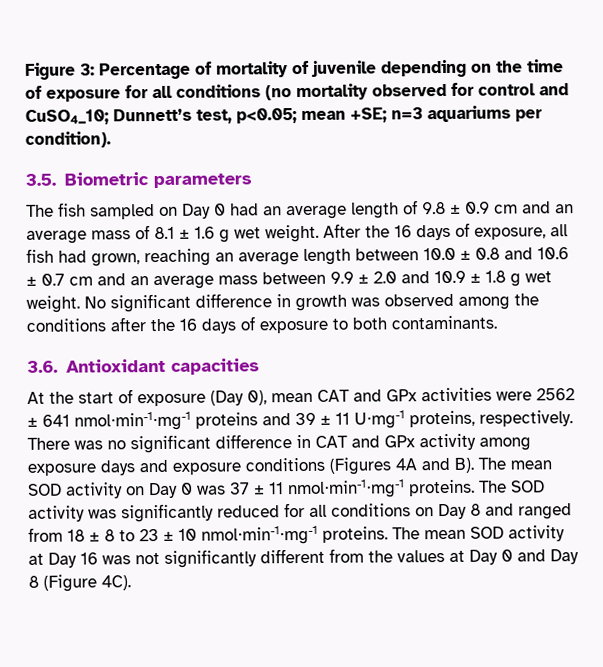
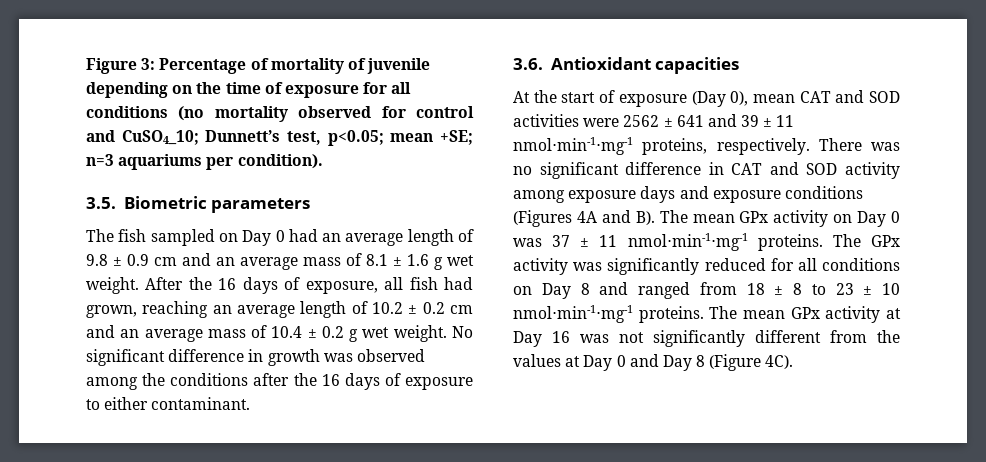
- After the 16 days of exposure, all fish had grown, reaching an average length between 10.0 ± 0.8 and 10.6 ± 0.7 cm and an average mass between 9.9 ± 2.0 and 10.9 ± 1.8 g wet weight.
+ After the 16 days of exposure, all fish had grown, reaching an average length of 10.2 ± 0.2 cm and an average mass of 10.4 ± 0.2 g wet weight.
- No significant difference in growth was observed among the conditions after the 16 days of exposure to both contaminants.
+ No significant difference in growth was observed among the conditions after the 16 days of exposure to either contaminant.
- At the start of exposure (Day 0), mean CAT and GPx activities were 2562 ± 641 nmol⋅min-1⋅mg-1 proteins and 39 ± 11 U⋅mg-1 proteins, respectively.
+ At the start of exposure (Day 0), mean CAT and SOD activities were 2562 ± 641 and 39 ± 11 nmol⋅min-1⋅mg-1 proteins, respectively.
- There was no significant difference in CAT and GPx activity among exposure days and exposure conditions (Figures 4A and B). The mean SOD activity on Day 0 was 37 ± 11 nmol⋅min-1⋅mg-1 proteins.
+ There was no significant difference in CAT and SOD activity among exposure days and exposure conditions (Figures 4A and B). The mean GPx activity on Day 0 was 37 ± 11 nmol⋅min-1⋅mg-1 proteins.
- The SOD activity was significantly reduced for all conditions on Day 8 and ranged from 18 ± 8 to 23 ± 10 nmol⋅min-1⋅mg-1 proteins.
+ The GPx activity was significantly reduced for all conditions on Day 8 and ranged from 18 ± 8 to 23 ± 10 nmol⋅min-1⋅mg-1 proteins.
- The mean SOD activity at Day 16 was not significantly different from the values at Day 0 and Day 8 (Figure 4C).
+ The mean GPx activity at Day 16 was not significantly different from the values at Day 0 and Day 8 (Figure 4C).

